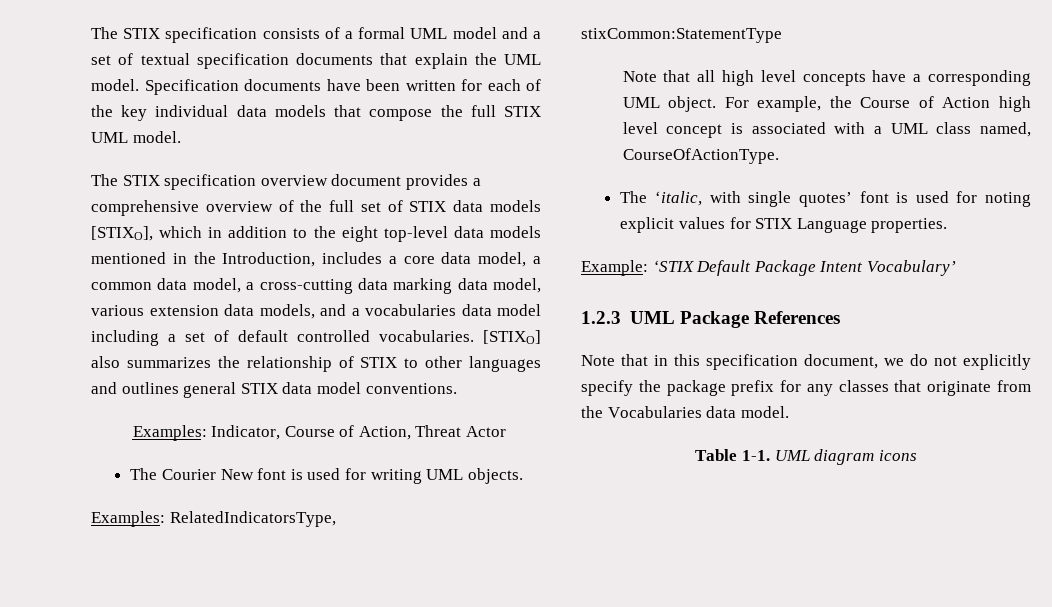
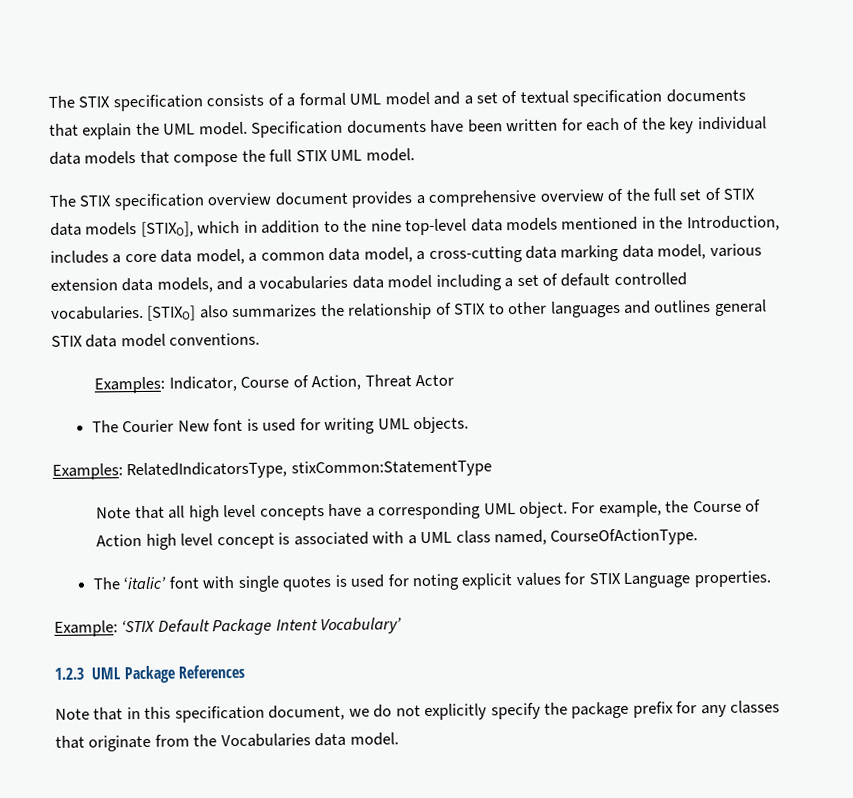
- The STIX specification overview document provides a comprehensive overview of the full set of STIX data models [STIXO], which in addition to the eight top-level data models mentioned in the Introduction, includes a core data model, a common data model, a cross-cutting data marking data model, various extension data models, and a vocabularies data model including a set of default controlled vocabularies.
+ The STIX specification overview document provides a comprehensive overview of the full set of STIX data models [STIXO], which in addition to the nine top-level data models mentioned in the Introduction, includes a core data model, a common data model, a cross-cutting data marking data model, various extension data models, and a vocabularies data model including a set of default controlled vocabularies.
- The ‘italic, with single quotes’ font is used for noting explicit values for STIX Language properties.
+ The ‘italic’ font with single quotes is used for noting explicit values for STIX Language properties.
- Table 1-1. UML diagram icons

